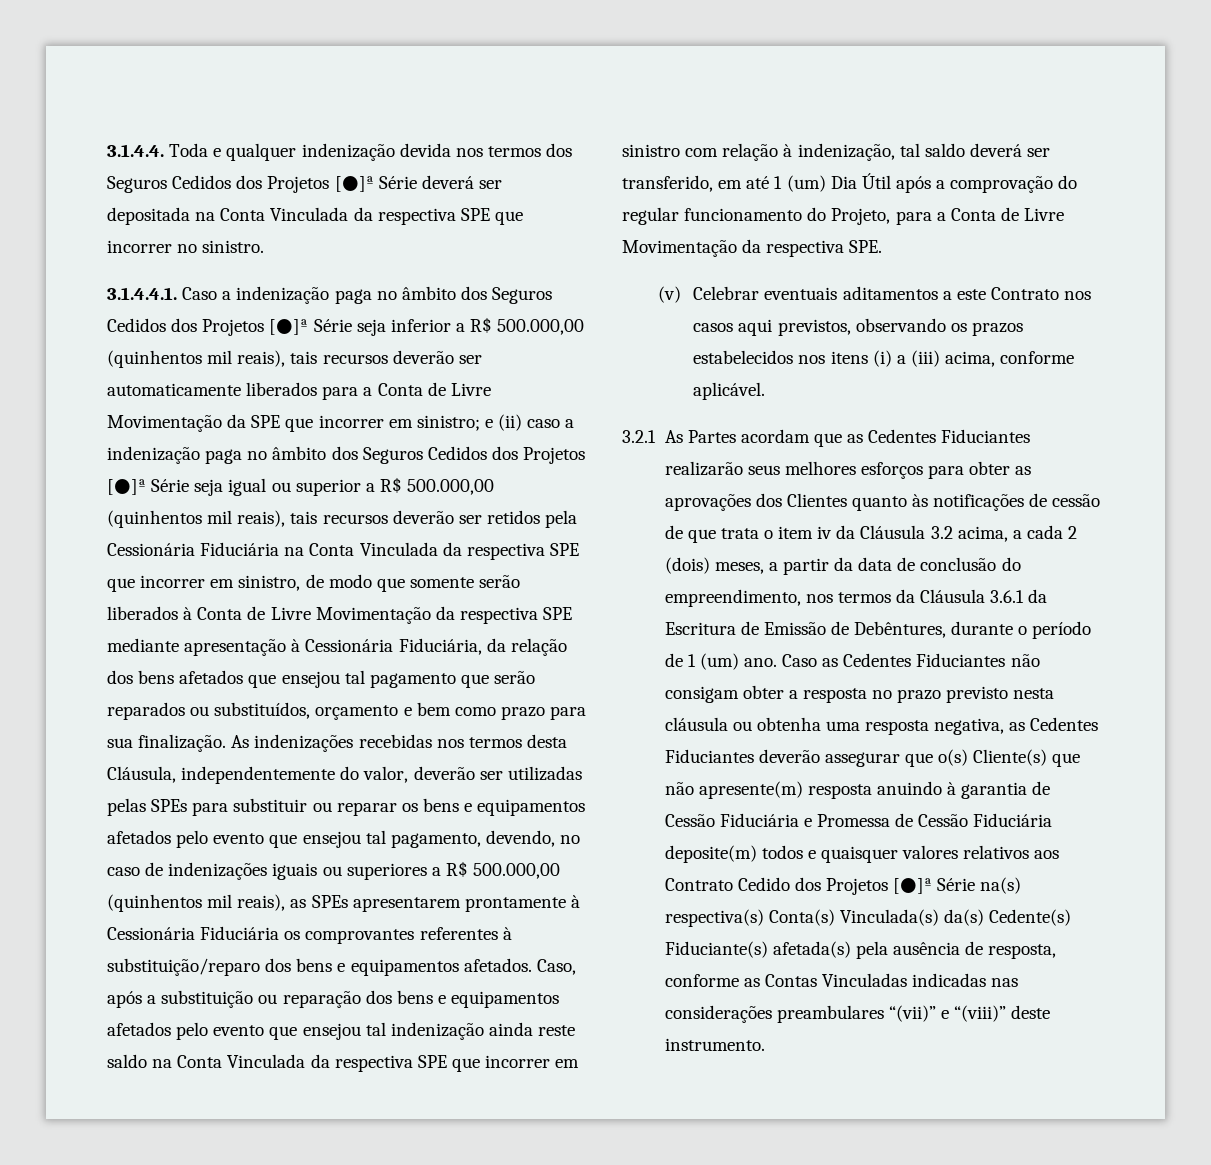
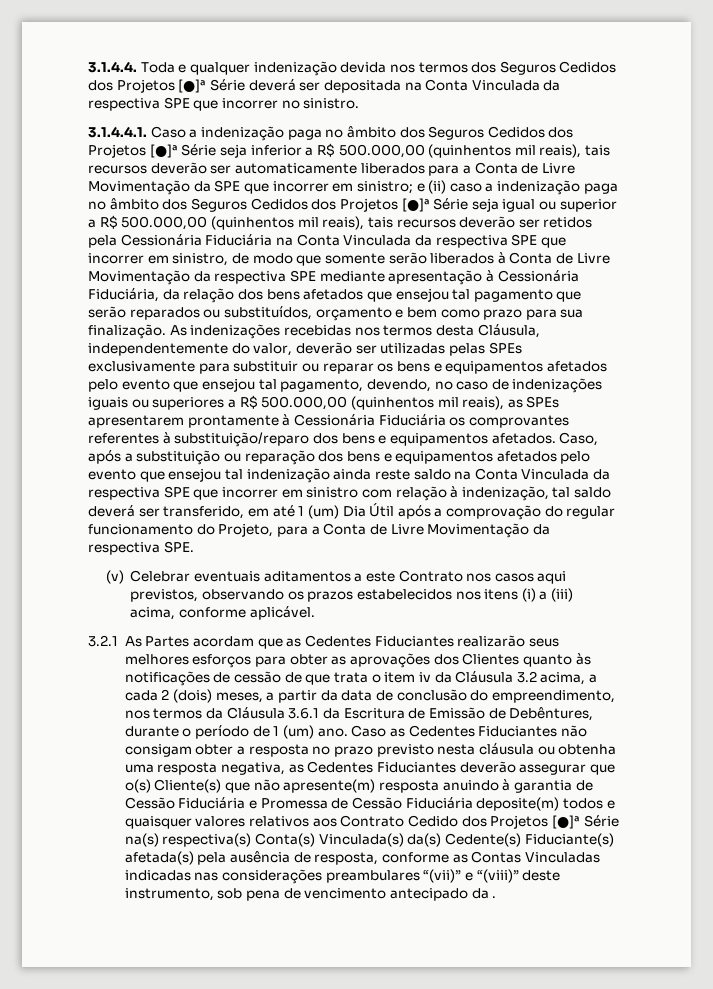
- As indenizações recebidas nos termos desta Cláusula, independentemente do valor, deverão ser utilizadas pelas SPEs para substituir ou reparar os bens e equipamentos afetados pelo evento que ensejou tal pagamento, devendo, no caso de indenizações iguais ou superiores a R$ 500.000,00 (quinhentos mil reais), as SPEs apresentarem prontamente à Cessionária Fiduciária os comprovantes referentes à substituição/reparo dos bens e equipamentos afetados.
+ As indenizações recebidas nos termos desta Cláusula, independentemente do valor, deverão ser utilizadas pelas SPEs exclusivamente para substituir ou reparar os bens e equipamentos afetados pelo evento que ensejou tal pagamento, devendo, no caso de indenizações iguais ou superiores a R$ 500.000,00 (quinhentos mil reais), as SPEs apresentarem prontamente à Cessionária Fiduciária os comprovantes referentes à substituição/reparo dos bens e equipamentos afetados.
- Caso as Cedentes Fiduciantes não consigam obter a resposta no prazo previsto nesta cláusula ou obtenha uma resposta negativa, as Cedentes Fiduciantes deverão assegurar que o(s) Cliente(s) que não apresente(m) resposta anuindo à garantia de Cessão Fiduciária e Promessa de Cessão Fiduciária deposite(m) todos e quaisquer valores relativos aos Contrato Cedido dos Projetos [●]ª Série na(s) respectiva(s) Conta(s) Vinculada(s) da(s) Cedente(s) Fiduciante(s) afetada(s) pela ausência de resposta, conforme as Contas Vinculadas indicadas nas considerações preambulares “(vii)” e “(viii)” deste instrumento.
+ Caso as Cedentes Fiduciantes não consigam obter a resposta no prazo previsto nesta cláusula ou obtenha uma resposta negativa, as Cedentes Fiduciantes deverão assegurar que o(s) Cliente(s) que não apresente(m) resposta anuindo à garantia de Cessão Fiduciária e Promessa de Cessão Fiduciária deposite(m) todos e quaisquer valores relativos aos Contrato Cedido dos Projetos [●]ª Série na(s) respectiva(s) Conta(s) Vinculada(s) da(s) Cedente(s) Fiduciante(s) afetada(s) pela ausência de resposta, conforme as Contas Vinculadas indicadas nas considerações preambulares “(vii)” e “(viii)” deste instrumento, sob pena de vencimento antecipado da .

